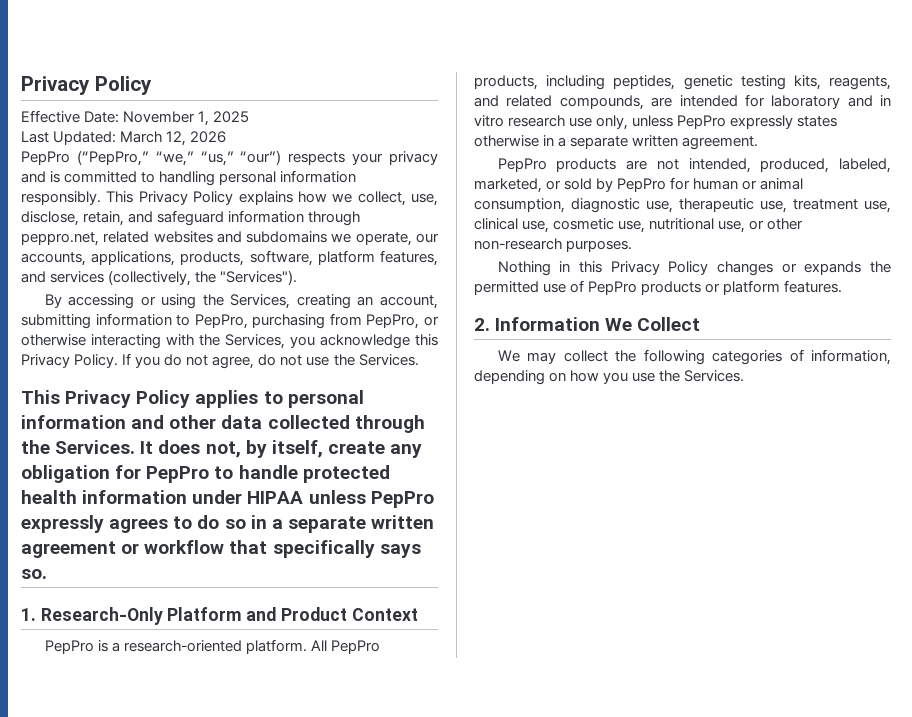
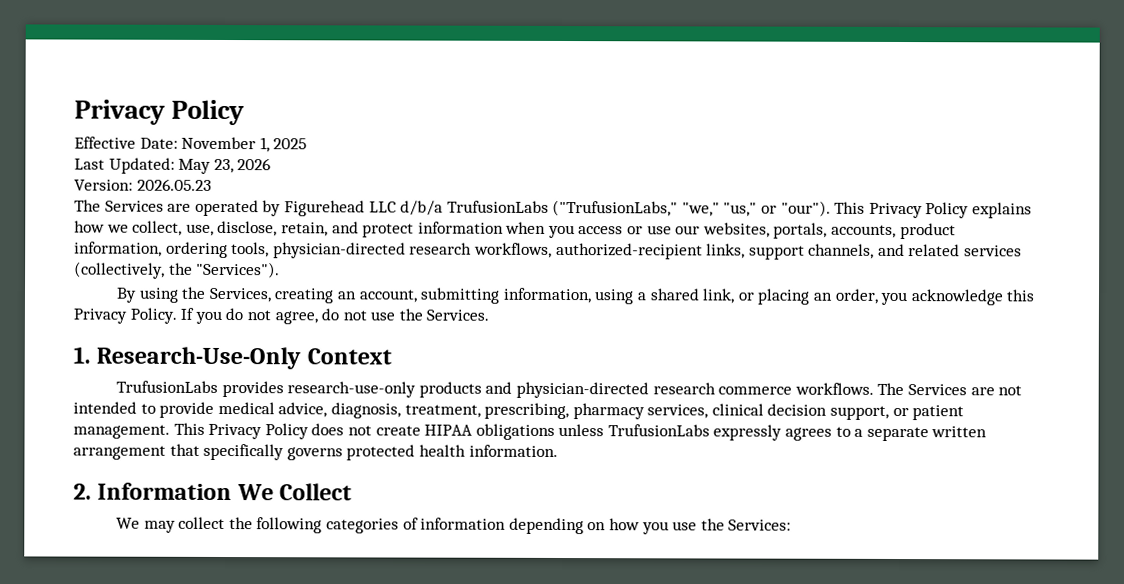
- Last Updated: March 12, 2026
+ Last Updated: May 23, 2026
- PepPro (“PepPro,” “we,” “us,” “our”) respects your privacy and is committed to handling personal information responsibly.
+ Version: 2026.05.23
+ The Services are operated by Figurehead LLC d/b/a TrufusionLabs ("TrufusionLabs," "we," "us," or "our").
- This Privacy Policy explains how we collect, use, disclose, retain, and safeguard information through peppro.net, related websites and subdomains we operate, our accounts, applications, products, software, platform features, and services (collectively, the "Services").
+ This Privacy Policy explains how we collect, use, disclose, retain, and protect information when you access or use our websites, portals, accounts, product information, ordering tools, physician-directed research workflows, authorized-recipient links, support channels, and related services (collectively, the "Services").
- By accessing or using the Services, creating an account, submitting information to PepPro, purchasing from PepPro, or otherwise interacting with the Services, you acknowledge this Privacy Policy.
+ By using the Services, creating an account, submitting information, using a shared link, or placing an order, you acknowledge this Privacy Policy.
- This Privacy Policy applies to personal information and other data collected through the Services. It does not, by itself, create any obligation for PepPro to handle protected health information under HIPAA unless PepPro expressly agrees to do so in a separate written agreement or workflow that specifically says so.
- 1. Research-Only Platform and Product Context
- PepPro is a research-oriented platform. All PepPro products, including peptides, genetic testing kits, reagents, and related compounds, are intended for laboratory and in vitro research use only, unless PepPro expressly states otherwise in a separate written agreement.
- PepPro products are not intended, produced, labeled, marketed, or sold by PepPro for human or animal consumption, diagnostic use, therapeutic use, treatment use, clinical use, cosmetic use, nutritional use, or other non-research purposes.
- Nothing in this Privacy Policy changes or expands the permitted use of PepPro products or platform features.
+ 1. Research-Use-Only Context
+ TrufusionLabs provides research-use-only products and physician-directed research commerce workflows. The Services are not intended to provide medical advice, diagnosis, treatment, prescribing, pharmacy services, clinical decision support, or patient management. This Privacy Policy does not create HIPAA obligations unless TrufusionLabs expressly agrees to a separate written arrangement that specifically governs protected health information.
- We may collect the following categories of information, depending on how you use the Services.
+ We may collect the following categories of information depending on how you use the Services:

